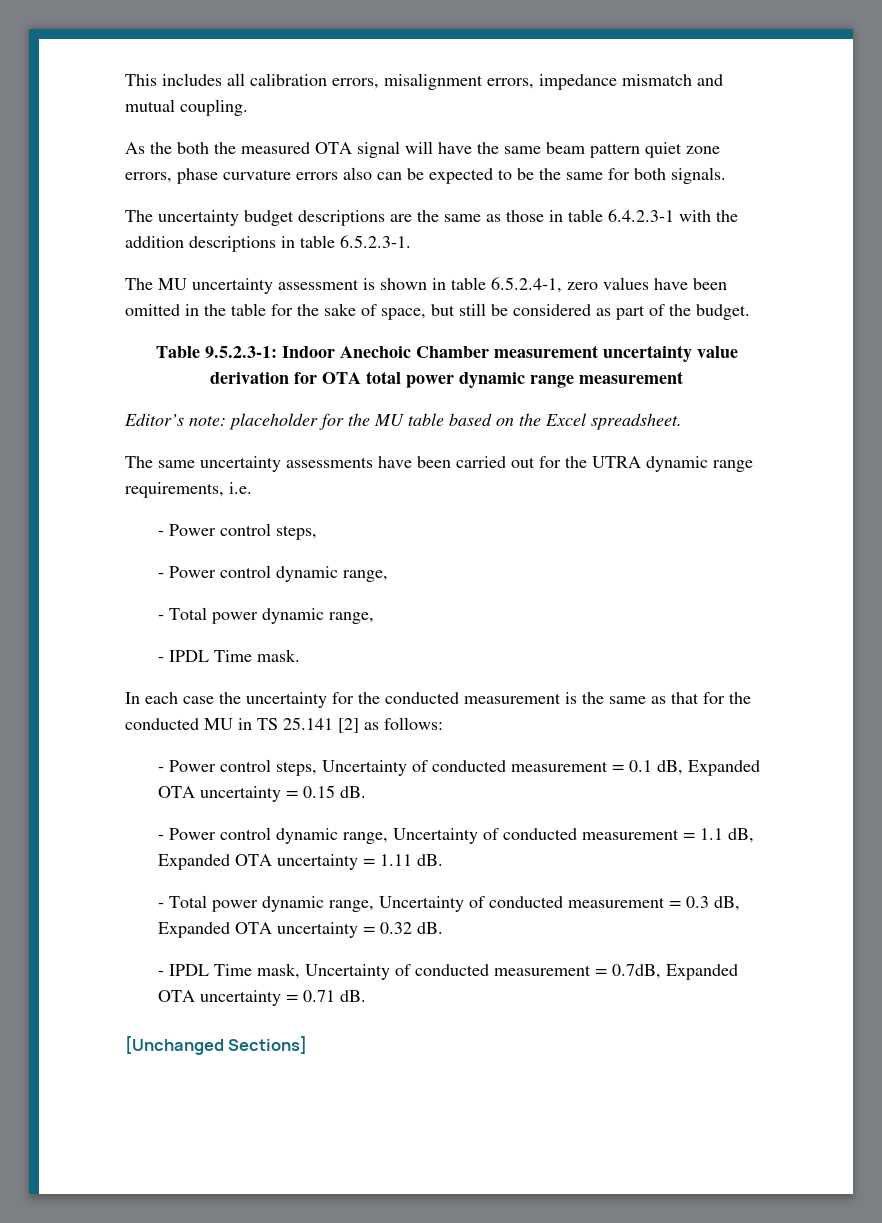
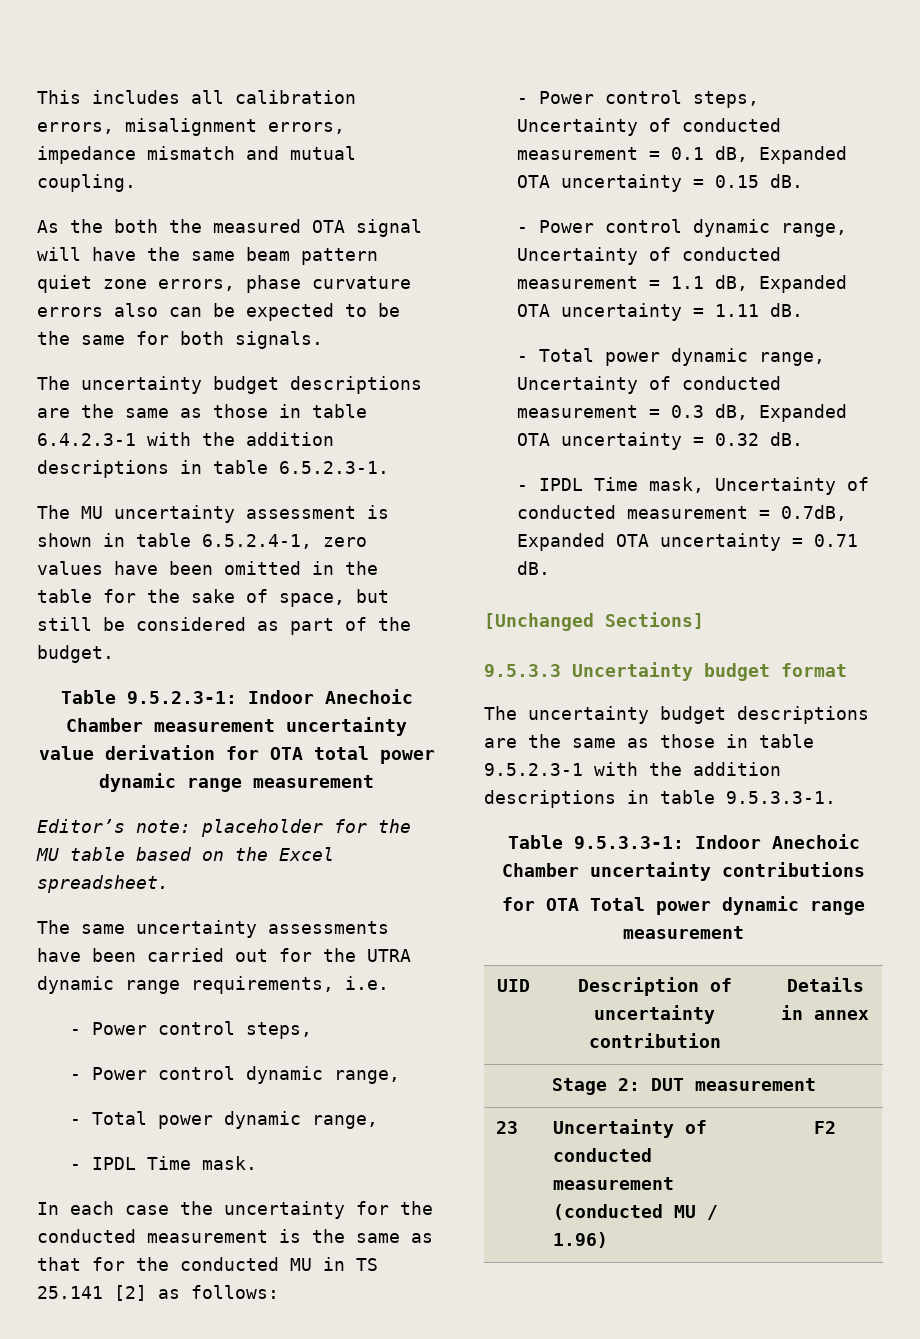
+ 9.5.3.3 Uncertainty budget format
+ The uncertainty budget descriptions are the same as those in table 9.5.2.3-1 with the addition descriptions in table 9.5.3.3-1.
+ Table 9.5.3.3-1: Indoor Anechoic Chamber uncertainty contributions
+ for OTA Total power dynamic range measurement
+ UID | Description of uncertainty contribution | Details in annex
+ Stage 2: DUT measurement
+ 23 | Uncertainty of conducted measurement (conducted MU / 1.96) | F2

